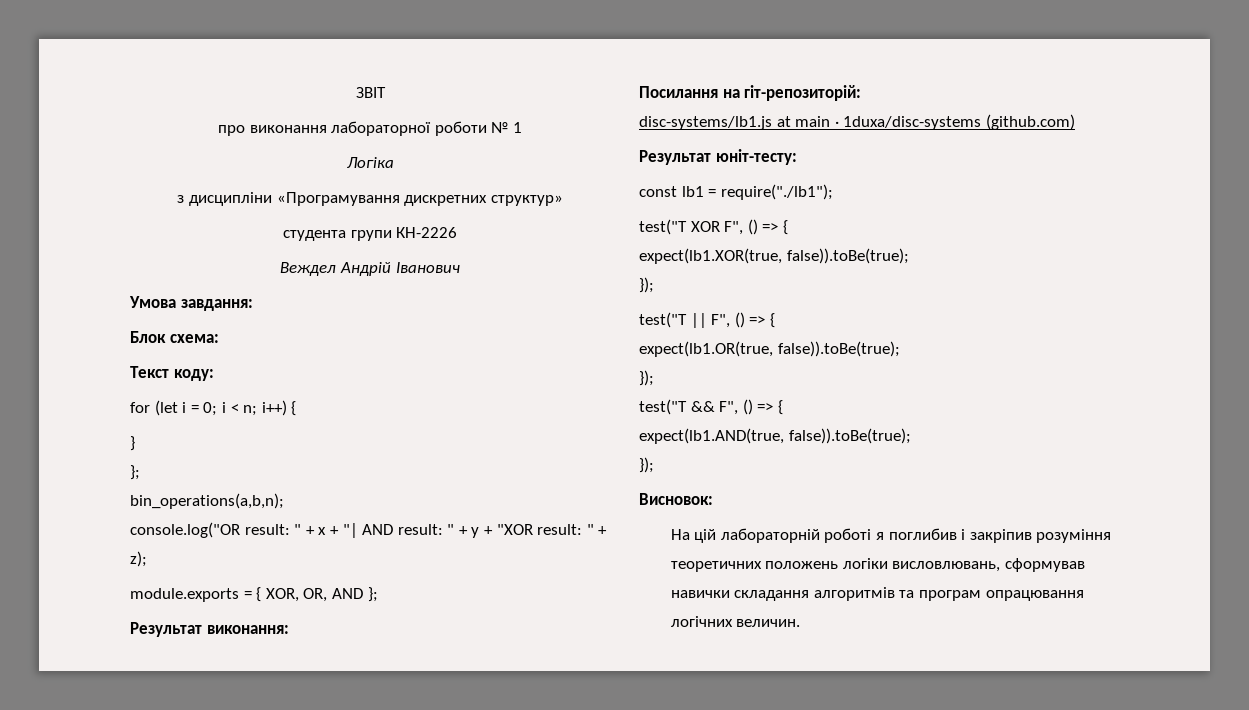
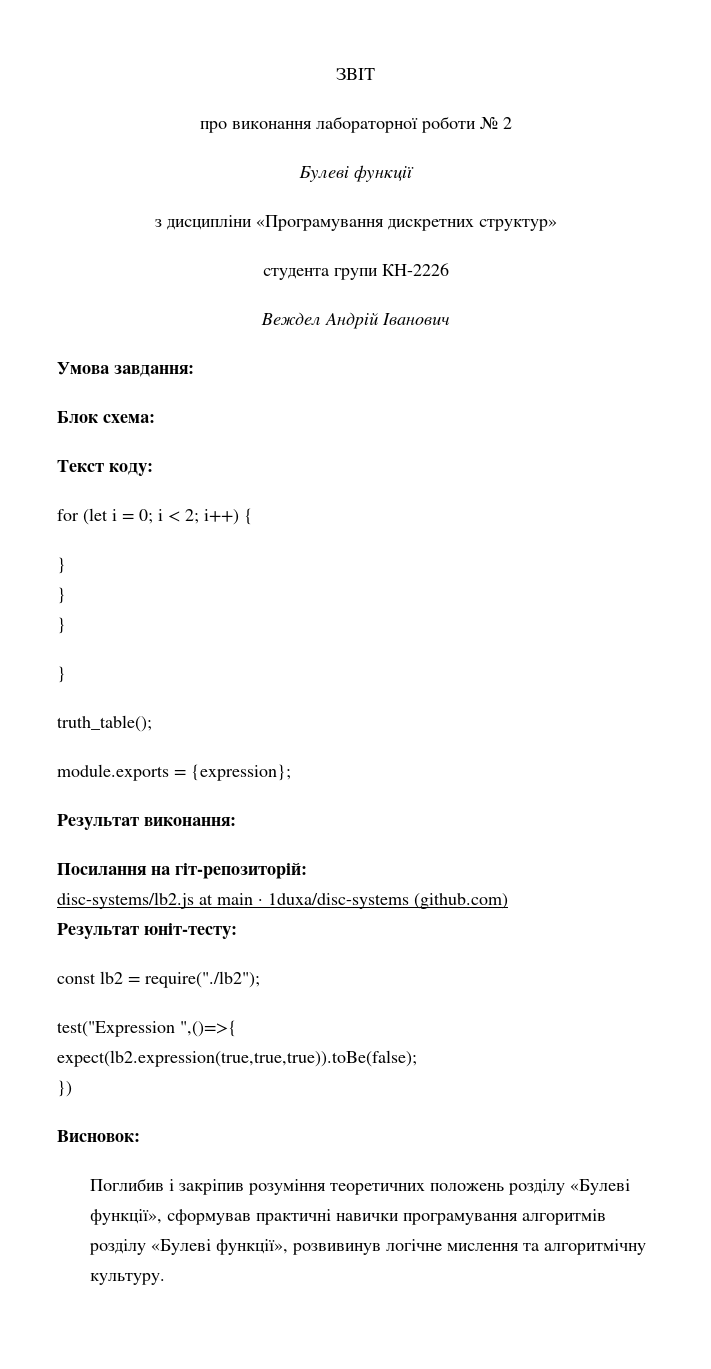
- про виконання лабораторної роботи № 1
- Логіка
+ про виконання лабораторної роботи № 2
+ Булеві функції
- for (let i = 0; i < n; i++) {
+ for (let i = 0; i < 2; i++) {
  }
- };
- bin_operations(a,b,n);
- console.log("OR result: " + x + "| AND result: " + y + "XOR result: " + z);
- module.exports = { XOR, OR, AND };
+ }
+ }
+ }
+ truth_table();
+ module.exports = {expression};
- disc-systems/lb1.js at main · 1duxa/disc-systems (github.com)
+ disc-systems/lb2.js at main · 1duxa/disc-systems (github.com)
- const lb1 = require("./lb1");
- test("T XOR F", () => {
- expect(lb1.XOR(true, false)).toBe(true);
- });
- test("T || F", () => {
- expect(lb1.OR(true, false)).toBe(true);
- });
- test("T && F", () => {
- expect(lb1.AND(true, false)).toBe(true);
- });
+ const lb2 = require("./lb2");
+ test("Expression ",()=>{
+ expect(lb2.expression(true,true,true)).toBe(false);
+ })
  Висновок:
- На цій лабораторній роботі я поглибив і закріпив розуміння теоретичних положень логіки висловлювань, сформував навички складання алгоритмів та програм опрацювання логічних величин.
+ Поглибив і закріпив розуміння теоретичних положень розділу «Булеві функції», сформував практичні навички програмування алгоритмів розділу «Булеві функції», розвивинув логічне мислення та алгоритмічну культуру.

